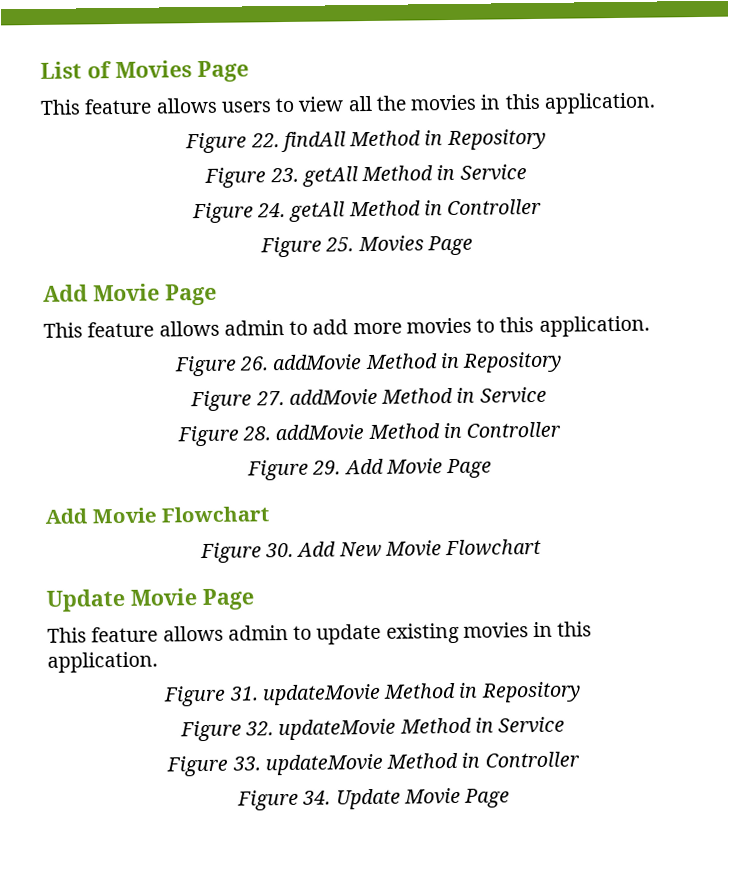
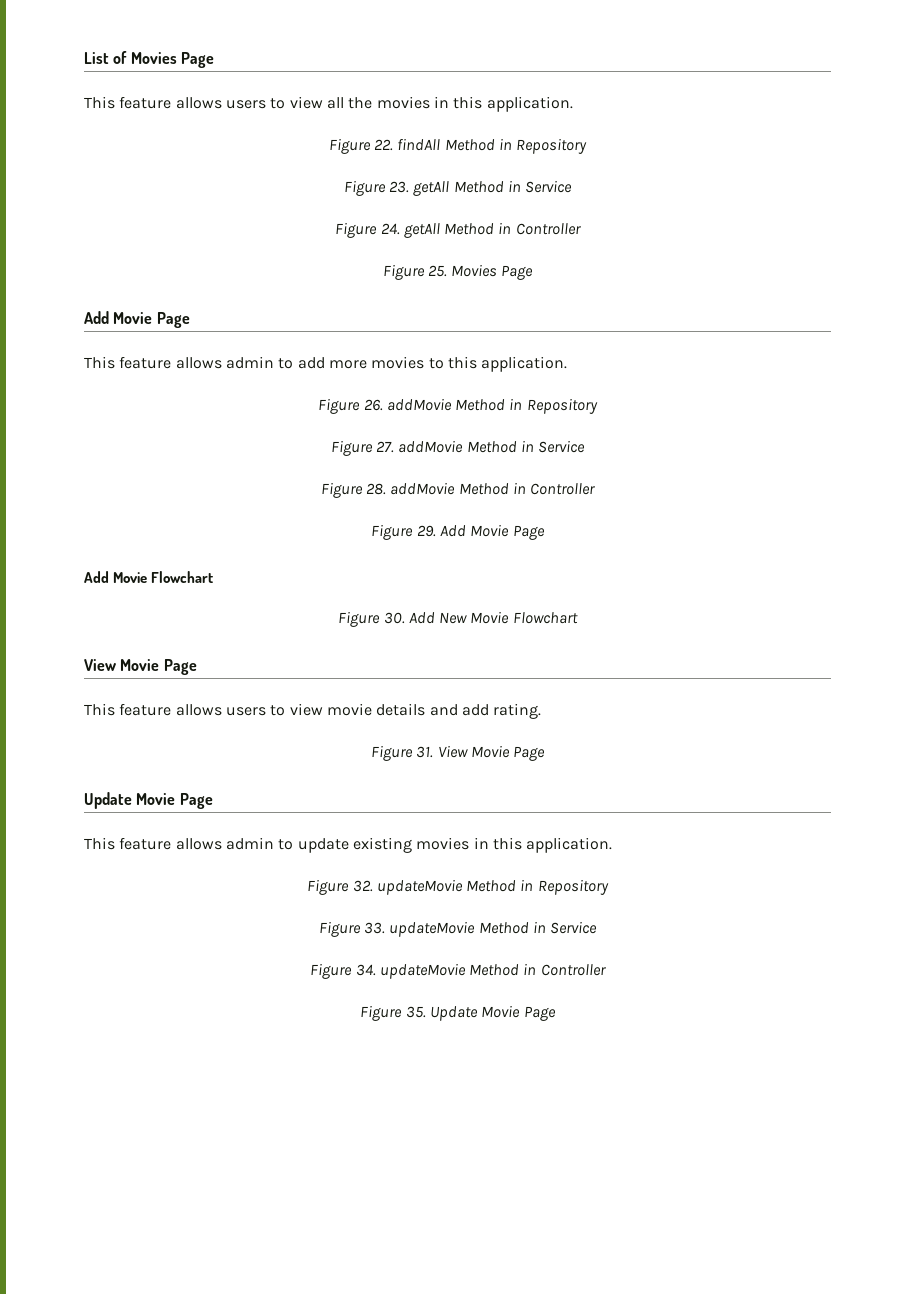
  Figure 30. Add New Movie Flowchart
+ View Movie Page
+ This feature allows users to view movie details and add rating.
+ Figure 31. View Movie Page
- Figure 31. updateMovie Method in Repository
+ Figure 32. updateMovie Method in Repository
- Figure 32. updateMovie Method in Service
+ Figure 33. updateMovie Method in Service
- Figure 33. updateMovie Method in Controller
+ Figure 34. updateMovie Method in Controller
- Figure 34. Update Movie Page
+ Figure 35. Update Movie Page

